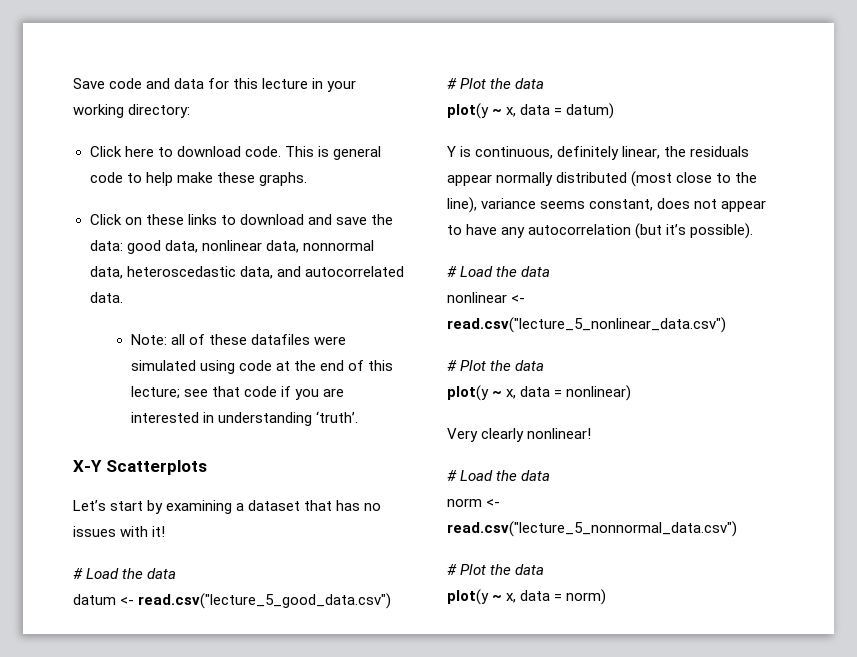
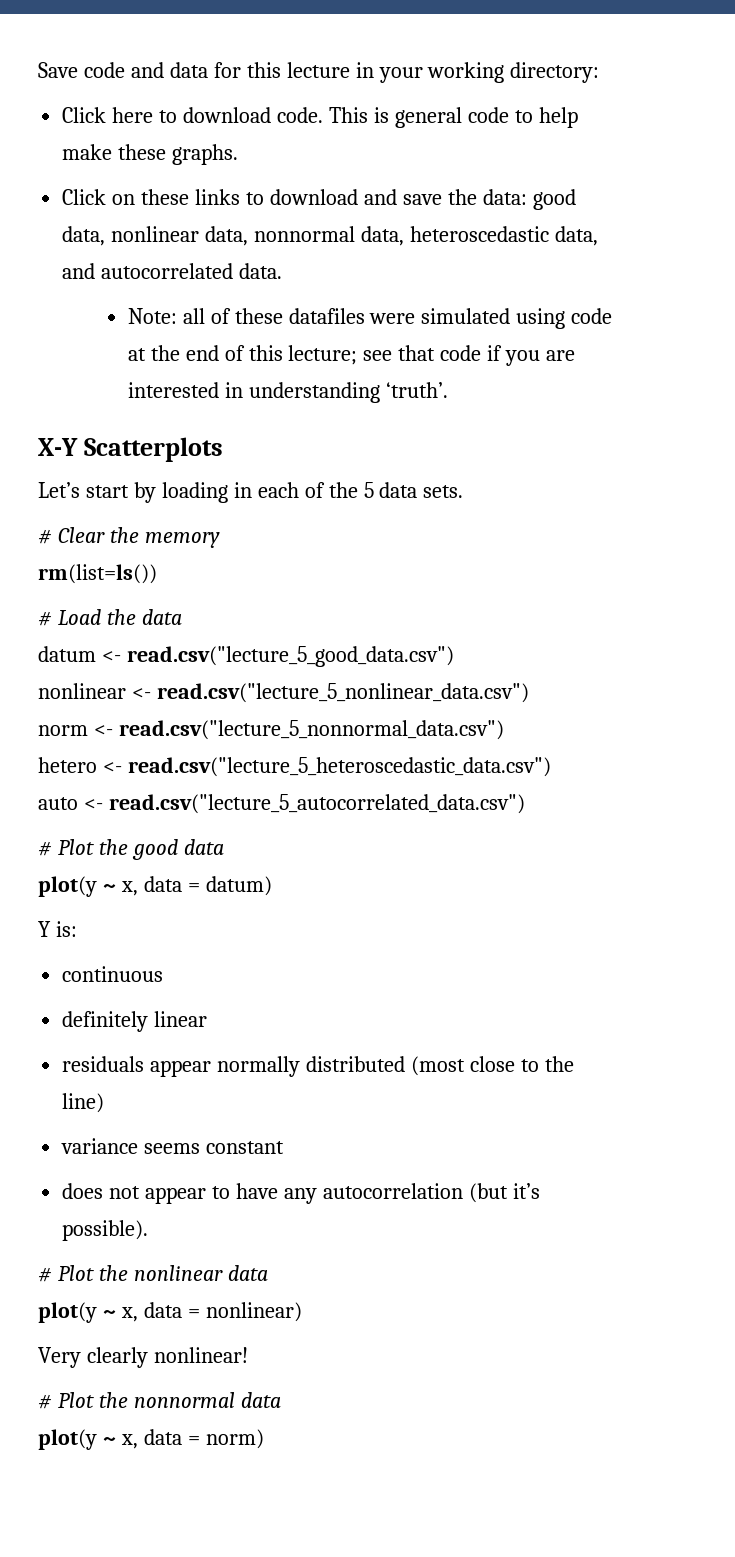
- Let’s start by examining a dataset that has no issues with it!
+ Let’s start by loading in each of the 5 data sets.
+ # Clear the memory
+ rm(list=ls())
  datum <- read.csv("lecture_5_good_data.csv")
- # Plot the data
+ nonlinear <- read.csv("lecture_5_nonlinear_data.csv")
+ norm <- read.csv("lecture_5_nonnormal_data.csv")
+ hetero <- read.csv("lecture_5_heteroscedastic_data.csv")
+ auto <- read.csv("lecture_5_autocorrelated_data.csv")
+ # Plot the good data
- Y is continuous, definitely linear, the residuals appear normally distributed (most close to the line), variance seems constant, does not appear to have any autocorrelation (but it’s possible).
- # Load the data
- nonlinear <- read.csv("lecture_5_nonlinear_data.csv")
- # Plot the data
+ Y is:
+ continuous
+ definitely linear
+ residuals appear normally distributed (most close to the line)
+ variance seems constant
+ does not appear to have any autocorrelation (but it’s possible).
+ # Plot the nonlinear data
  Very clearly nonlinear!
- # Load the data
- norm <- read.csv("lecture_5_nonnormal_data.csv")
- # Plot the data
+ # Plot the nonnormal data

